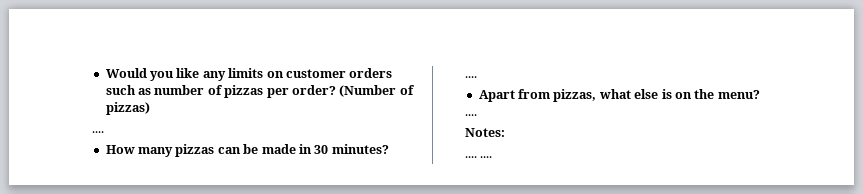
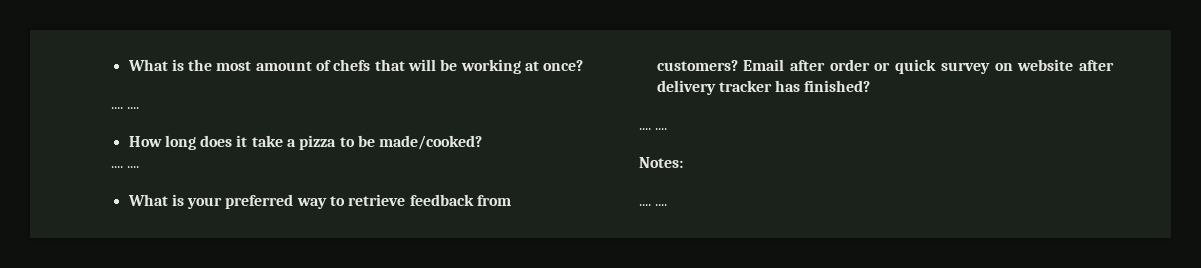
- Would you like any limits on customer orders such as number of pizzas per order? (Number of pizzas)
- ....
+ What is the most amount of chefs that will be working at once?
+ .... ....
- How many pizzas can be made in 30 minutes?
- ....
- Apart from pizzas, what else is on the menu?
- ....
+ How long does it take a pizza to be made/cooked?
+ .... ....
+ What is your preferred way to retrieve feedback from customers? Email after order or quick survey on website after delivery tracker has finished?
+ .... ....

